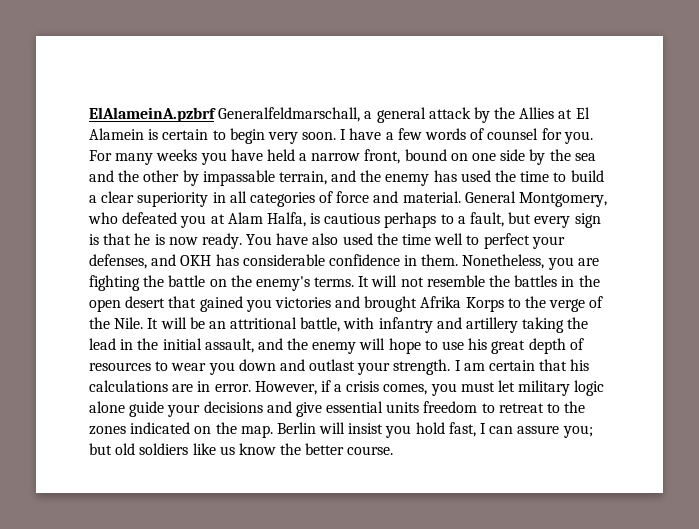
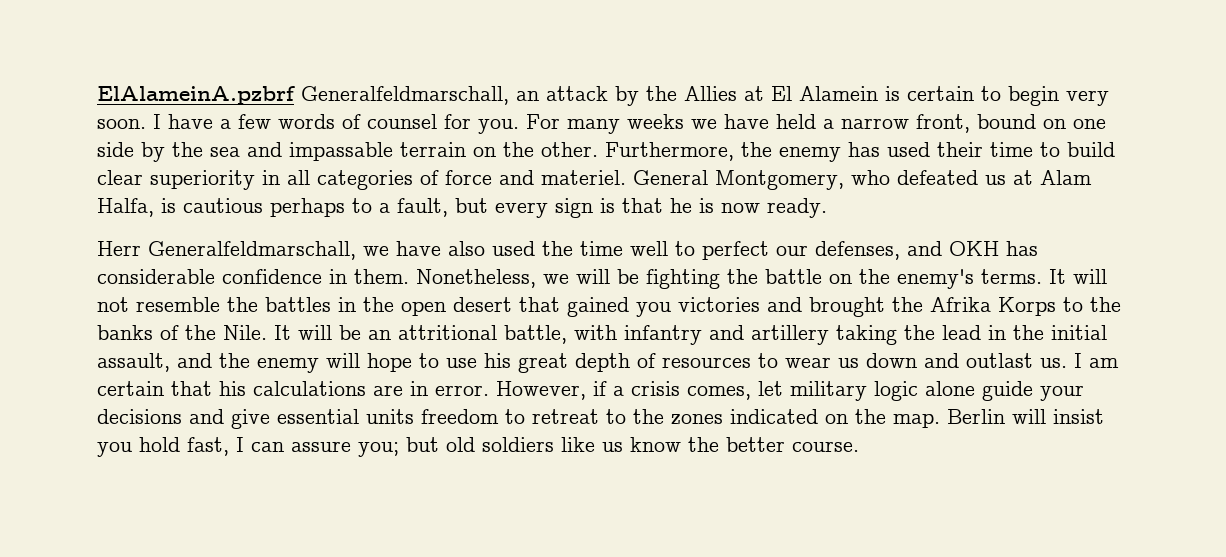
- ElAlameinA.pzbrf Generalfeldmarschall, a general attack by the Allies at El Alamein is certain to begin very soon.
+ ElAlameinA.pzbrf Generalfeldmarschall, an attack by the Allies at El Alamein is certain to begin very soon.
- For many weeks you have held a narrow front, bound on one side by the sea and the other by impassable terrain, and the enemy has used the time to build a clear superiority in all categories of force and material.
+ For many weeks we have held a narrow front, bound on one side by the sea and impassable terrain on the other. Furthermore, the enemy has used their time to build clear superiority in all categories of force and materiel.
- General Montgomery, who defeated you at Alam Halfa, is cautious perhaps to a fault, but every sign is that he is now ready. You have also used the time well to perfect your defenses, and OKH has considerable confidence in them.
+ General Montgomery, who defeated us at Alam Halfa, is cautious perhaps to a fault, but every sign is that he is now ready.
+ Herr Generalfeldmarschall, we have also used the time well to perfect our defenses, and OKH has considerable confidence in them.
- Nonetheless, you are fighting the battle on the enemy's terms.
+ Nonetheless, we will be fighting the battle on the enemy's terms.
- It will not resemble the battles in the open desert that gained you victories and brought Afrika Korps to the verge of the Nile.
+ It will not resemble the battles in the open desert that gained you victories and brought the Afrika Korps to the banks of the Nile.
- It will be an attritional battle, with infantry and artillery taking the lead in the initial assault, and the enemy will hope to use his great depth of resources to wear you down and outlast your strength.
+ It will be an attritional battle, with infantry and artillery taking the lead in the initial assault, and the enemy will hope to use his great depth of resources to wear us down and outlast us.
- However, if a crisis comes, you must let military logic alone guide your decisions and give essential units freedom to retreat to the zones indicated on the map.
+ However, if a crisis comes, let military logic alone guide your decisions and give essential units freedom to retreat to the zones indicated on the map.

